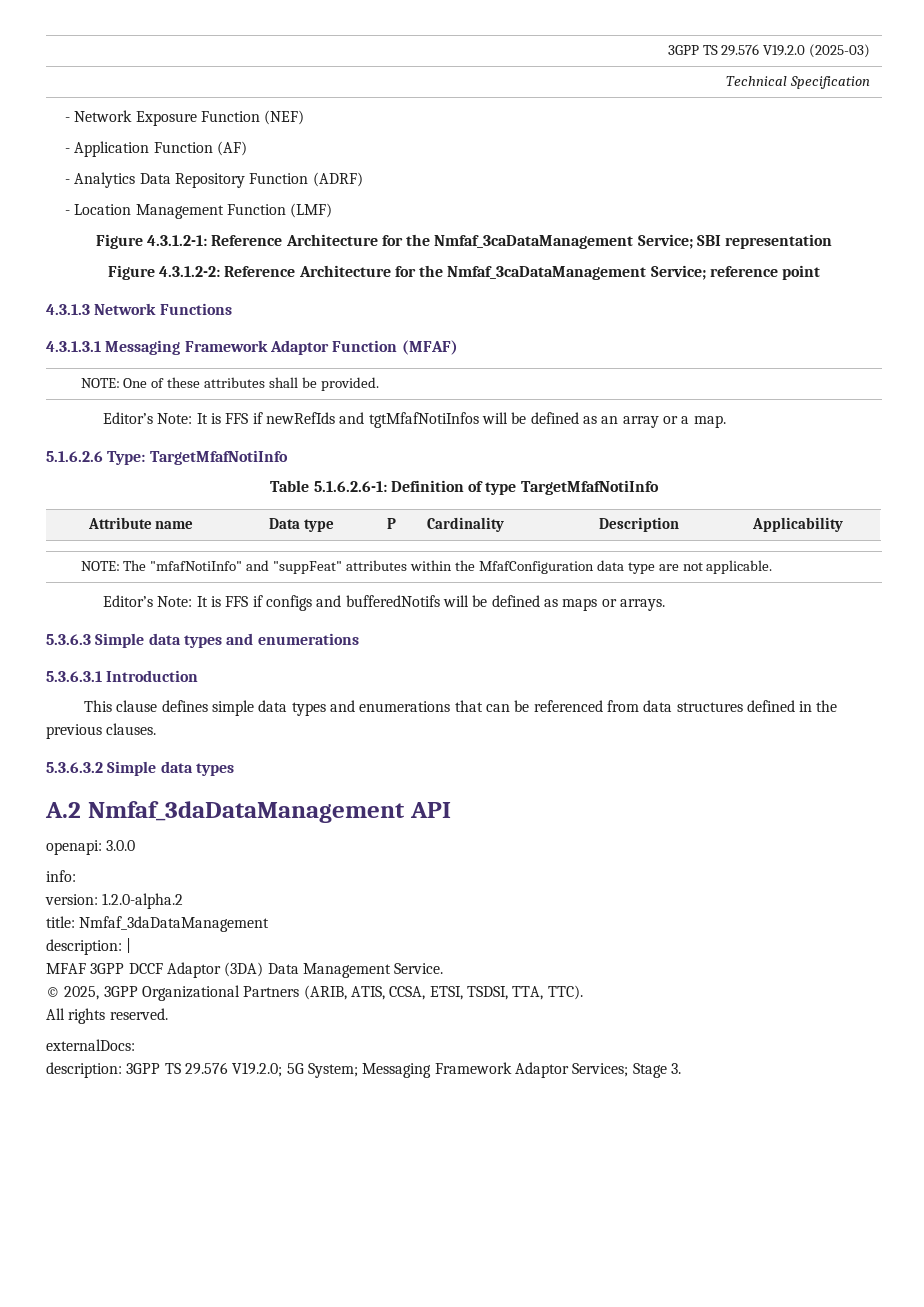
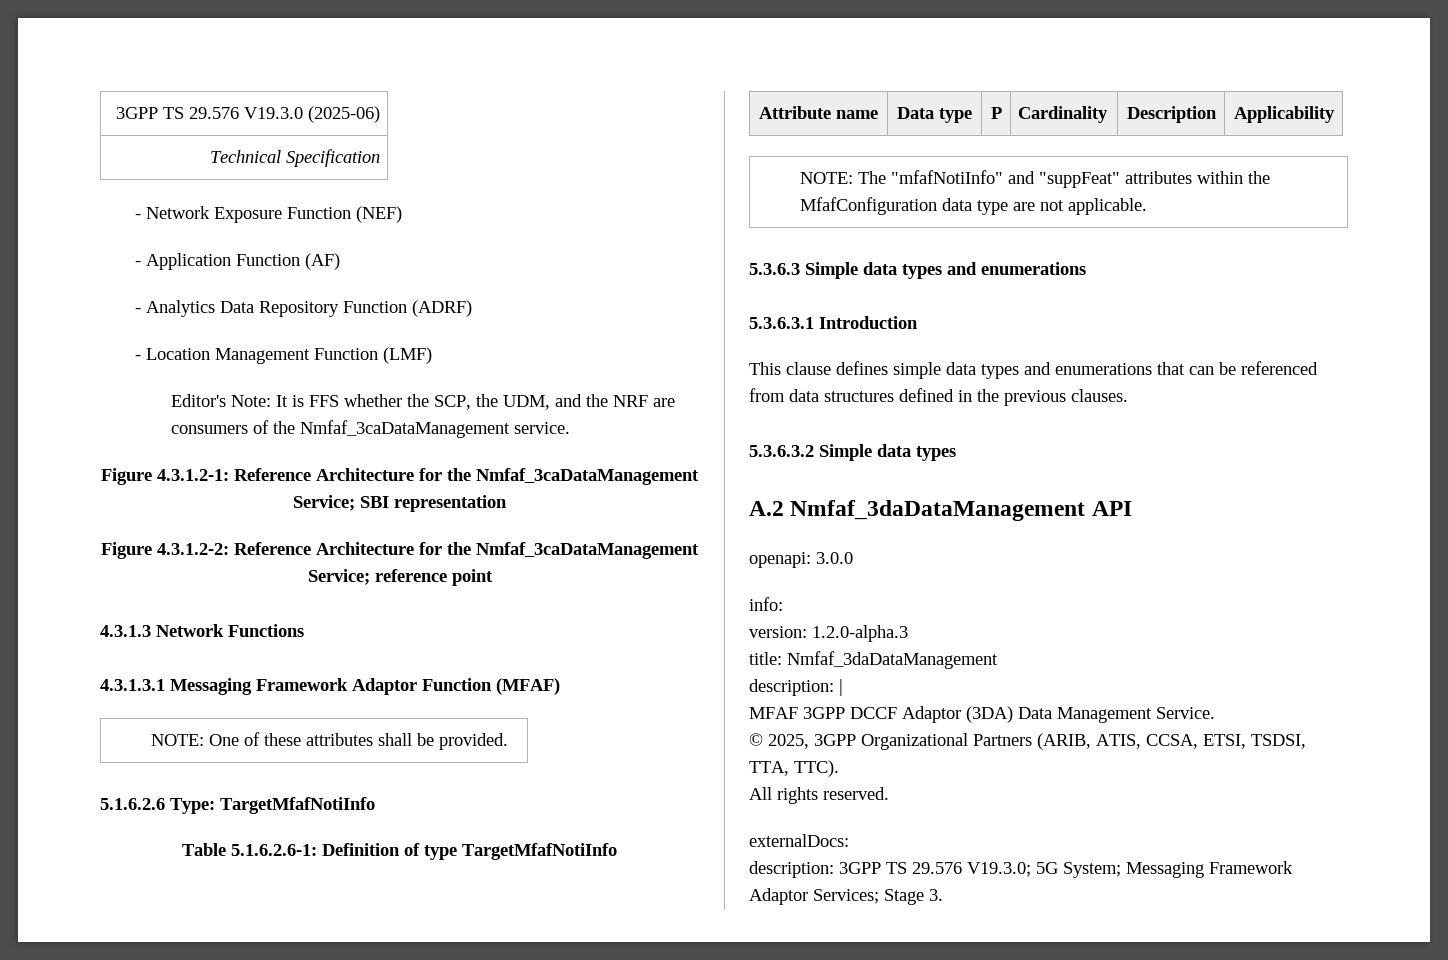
- 3GPP TS 29.576 V19.2.0 (2025-03)
+ 3GPP TS 29.576 V19.3.0 (2025-06)
+ Editor's Note: It is FFS whether the SCP, the UDM, and the NRF are consumers of the Nmfaf_3caDataManagement service.
- Editor’s Note: It is FFS if newRefIds and tgtMfafNotiInfos will be defined as an array or a map.
- Editor’s Note: It is FFS if configs and bufferedNotifs will be defined as maps or arrays.
- version: 1.2.0-alpha.2
+ version: 1.2.0-alpha.3
- description: 3GPP TS 29.576 V19.2.0; 5G System; Messaging Framework Adaptor Services; Stage 3.
+ description: 3GPP TS 29.576 V19.3.0; 5G System; Messaging Framework Adaptor Services; Stage 3.

